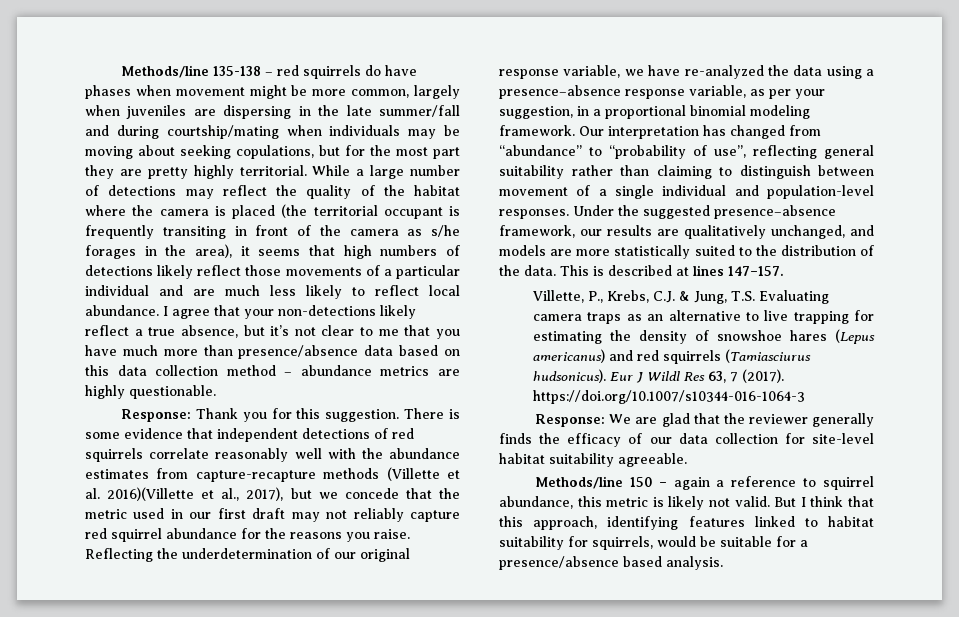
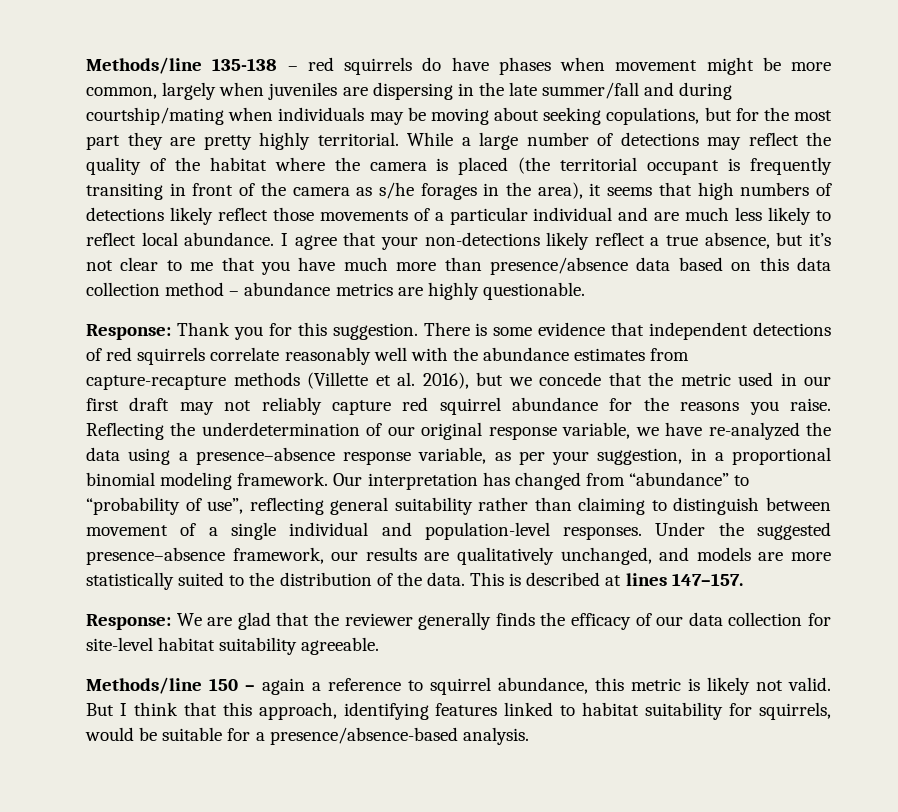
- There is some evidence that independent detections of red squirrels correlate reasonably well with the abundance estimates from capture-recapture methods (Villette et al. 2016)(Villette et al., 2017), but we concede that the metric used in our first draft may not reliably capture red squirrel abundance for the reasons you raise.
+ There is some evidence that independent detections of red squirrels correlate reasonably well with the abundance estimates from capture-recapture methods (Villette et al. 2016), but we concede that the metric used in our first draft may not reliably capture red squirrel abundance for the reasons you raise.
- Villette, P., Krebs, C.J. & Jung, T.S. Evaluating camera traps as an alternative to live trapping for estimating the density of snowshoe hares (Lepus americanus) and red squirrels (Tamiasciurus hudsonicus). Eur J Wildl Res 63, 7 (2017). https://doi.org/10.1007/s10344-016-1064-3
- But I think that this approach, identifying features linked to habitat suitability for squirrels, would be suitable for a presence/absence based analysis.
+ But I think that this approach, identifying features linked to habitat suitability for squirrels, would be suitable for a presence/absence-based analysis.

